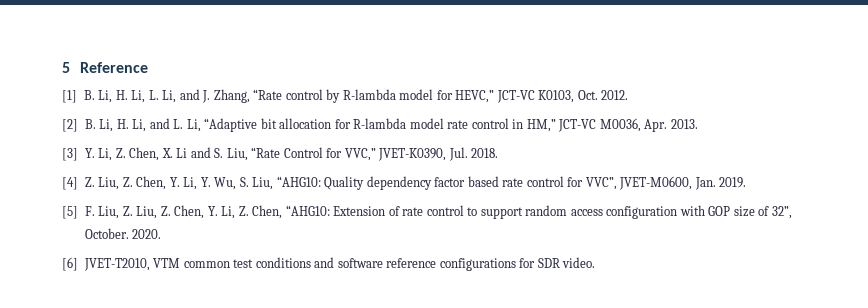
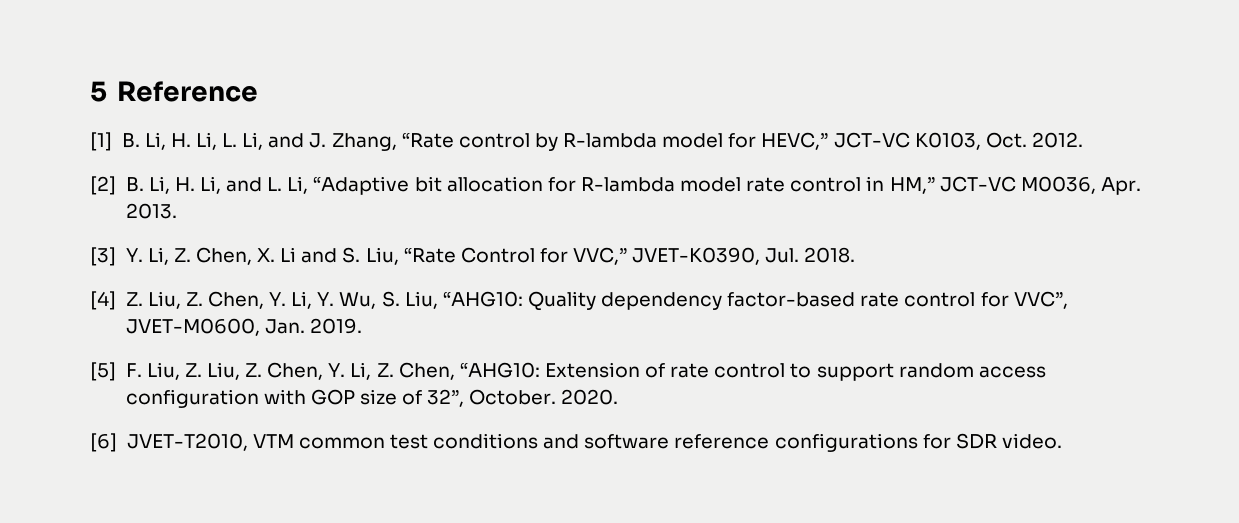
- [4] Z. Liu, Z. Chen, Y. Li, Y. Wu, S. Liu, “AHG10: Quality dependency factor based rate control for VVC”, JVET-M0600, Jan. 2019.
+ [4] Z. Liu, Z. Chen, Y. Li, Y. Wu, S. Liu, “AHG10: Quality dependency factor-based rate control for VVC”, JVET-M0600, Jan. 2019.

